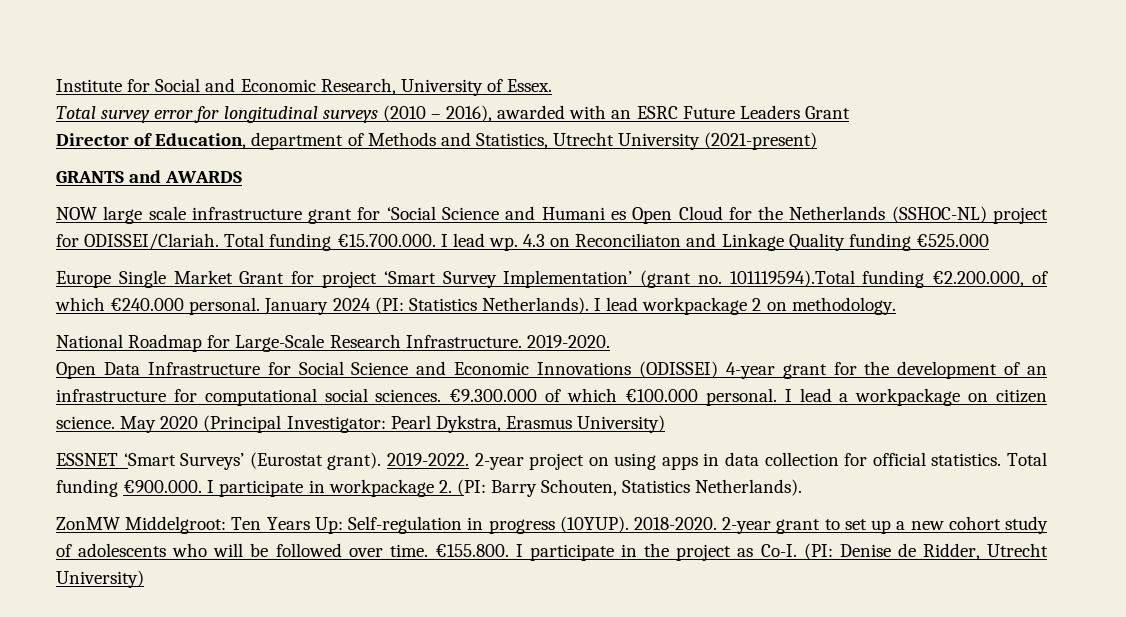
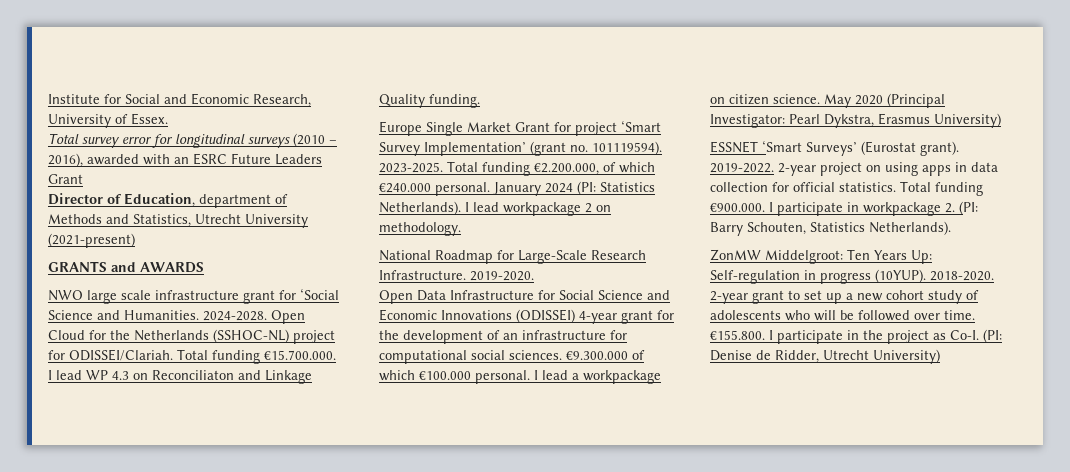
- NOW large scale infrastructure grant for ‘Social Science and Humani es Open Cloud for the Netherlands (SSHOC-NL) project for ODISSEI/Clariah.
+ NWO large scale infrastructure grant for ‘Social Science and Humanities. 2024-2028. Open Cloud for the Netherlands (SSHOC-NL) project for ODISSEI/Clariah.
- Total funding €15.700.000. I lead wp. 4.3 on Reconciliaton and Linkage Quality funding €525.000
+ Total funding €15.700.000. I lead WP 4.3 on Reconciliaton and Linkage Quality funding.
- Europe Single Market Grant for project ‘Smart Survey Implementation’ (grant no. 101119594).Total funding €2.200.000, of which €240.000 personal.
+ Europe Single Market Grant for project ‘Smart Survey Implementation’ (grant no. 101119594). 2023-2025. Total funding €2.200.000, of which €240.000 personal.

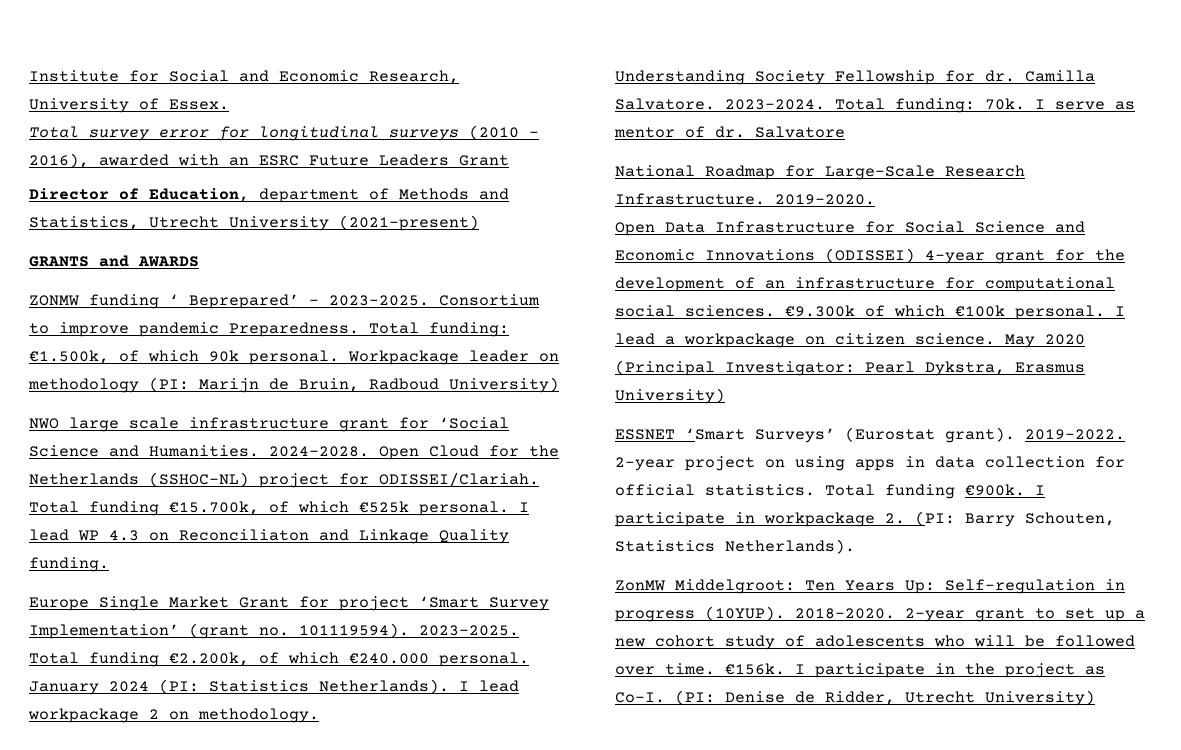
+ ZONMW funding ‘ Beprepared’ – 2023-2025. Consortium to improve pandemic Preparedness. Total funding: €1.500k, of which 90k personal. Workpackage leader on methodology (PI: Marijn de Bruin, Radboud University)
- Total funding €15.700.000. I lead WP 4.3 on Reconciliaton and Linkage Quality funding.
+ Total funding €15.700k, of which €525k personal. I lead WP 4.3 on Reconciliaton and Linkage Quality funding.
- Total funding €2.200.000, of which €240.000 personal.
+ Total funding €2.200k, of which €240.000 personal.
+ Understanding Society Fellowship for dr. Camilla Salvatore. 2023-2024. Total funding: 70k. I serve as mentor of dr. Salvatore
- €9.300.000 of which €100.000 personal.
+ €9.300k of which €100k personal.
- Total funding €900.000. I participate in workpackage 2. (PI: Barry Schouten, Statistics Netherlands).
+ Total funding €900k. I participate in workpackage 2. (PI: Barry Schouten, Statistics Netherlands).
- €155.800. I participate in the project as Co-I.
+ €156k. I participate in the project as Co-I.

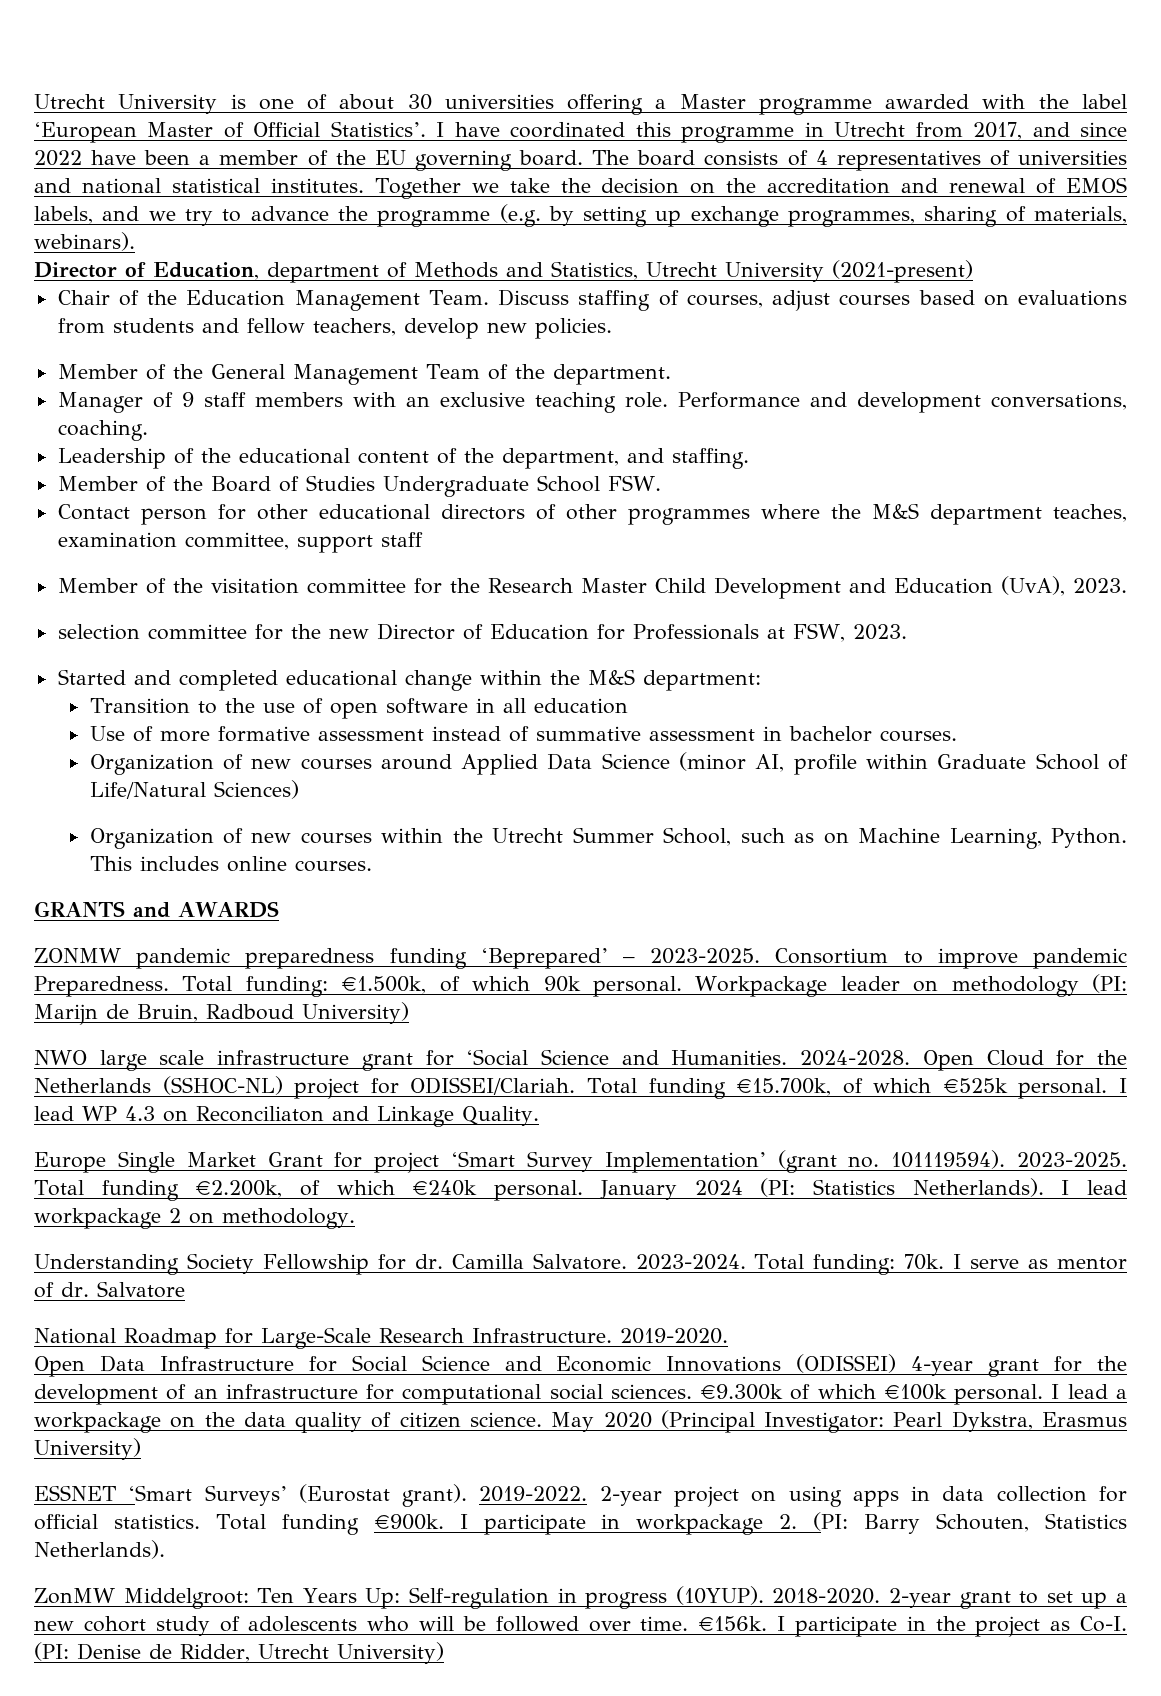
- Institute for Social and Economic Research, University of Essex.
- Total survey error for longitudinal surveys (2010 – 2016), awarded with an ESRC Future Leaders Grant
+ Utrecht University is one of about 30 universities offering a Master programme awarded with the label ‘European Master of Official Statistics’. I have coordinated this programme in Utrecht from 2017, and since 2022 have been a member of the EU governing board. The board consists of 4 representatives of universities and national statistical institutes. Together we take the decision on the accreditation and renewal of EMOS labels, and we try to advance the programme (e.g. by setting up exchange programmes, sharing of materials, webinars).
+ Chair of the Education Management Team. Discuss staffing of courses, adjust courses based on evaluations from students and fellow teachers, develop new policies.
+ Member of the General Management Team of the department.
+ Manager of 9 staff members with an exclusive teaching role. Performance and development conversations, coaching.
+ Leadership of the educational content of the department, and staffing.
+ Member of the Board of Studies Undergraduate School FSW.
+ Contact person for other educational directors of other programmes where the M&S department teaches, examination committee, support staff
+ Member of the visitation committee for the Research Master Child Development and Education (UvA), 2023.
+ selection committee for the new Director of Education for Professionals at FSW, 2023.
+ Started and completed educational change within the M&S department:
+ Transition to the use of open software in all education
+ Use of more formative assessment instead of summative assessment in bachelor courses.
+ Organization of new courses around Applied Data Science (minor AI, profile within Graduate School of Life/Natural Sciences)
+ Organization of new courses within the Utrecht Summer School, such as on Machine Learning, Python. This includes online courses.
- ZONMW funding ‘ Beprepared’ – 2023-2025.
+ ZONMW pandemic preparedness funding ‘Beprepared’ – 2023-2025.
- I lead WP 4.3 on Reconciliaton and Linkage Quality funding.
+ I lead WP 4.3 on Reconciliaton and Linkage Quality.
- Total funding €2.200k, of which €240.000 personal.
+ Total funding €2.200k, of which €240k personal.
- I lead a workpackage on citizen science.
+ I lead a workpackage on the data quality of citizen science.

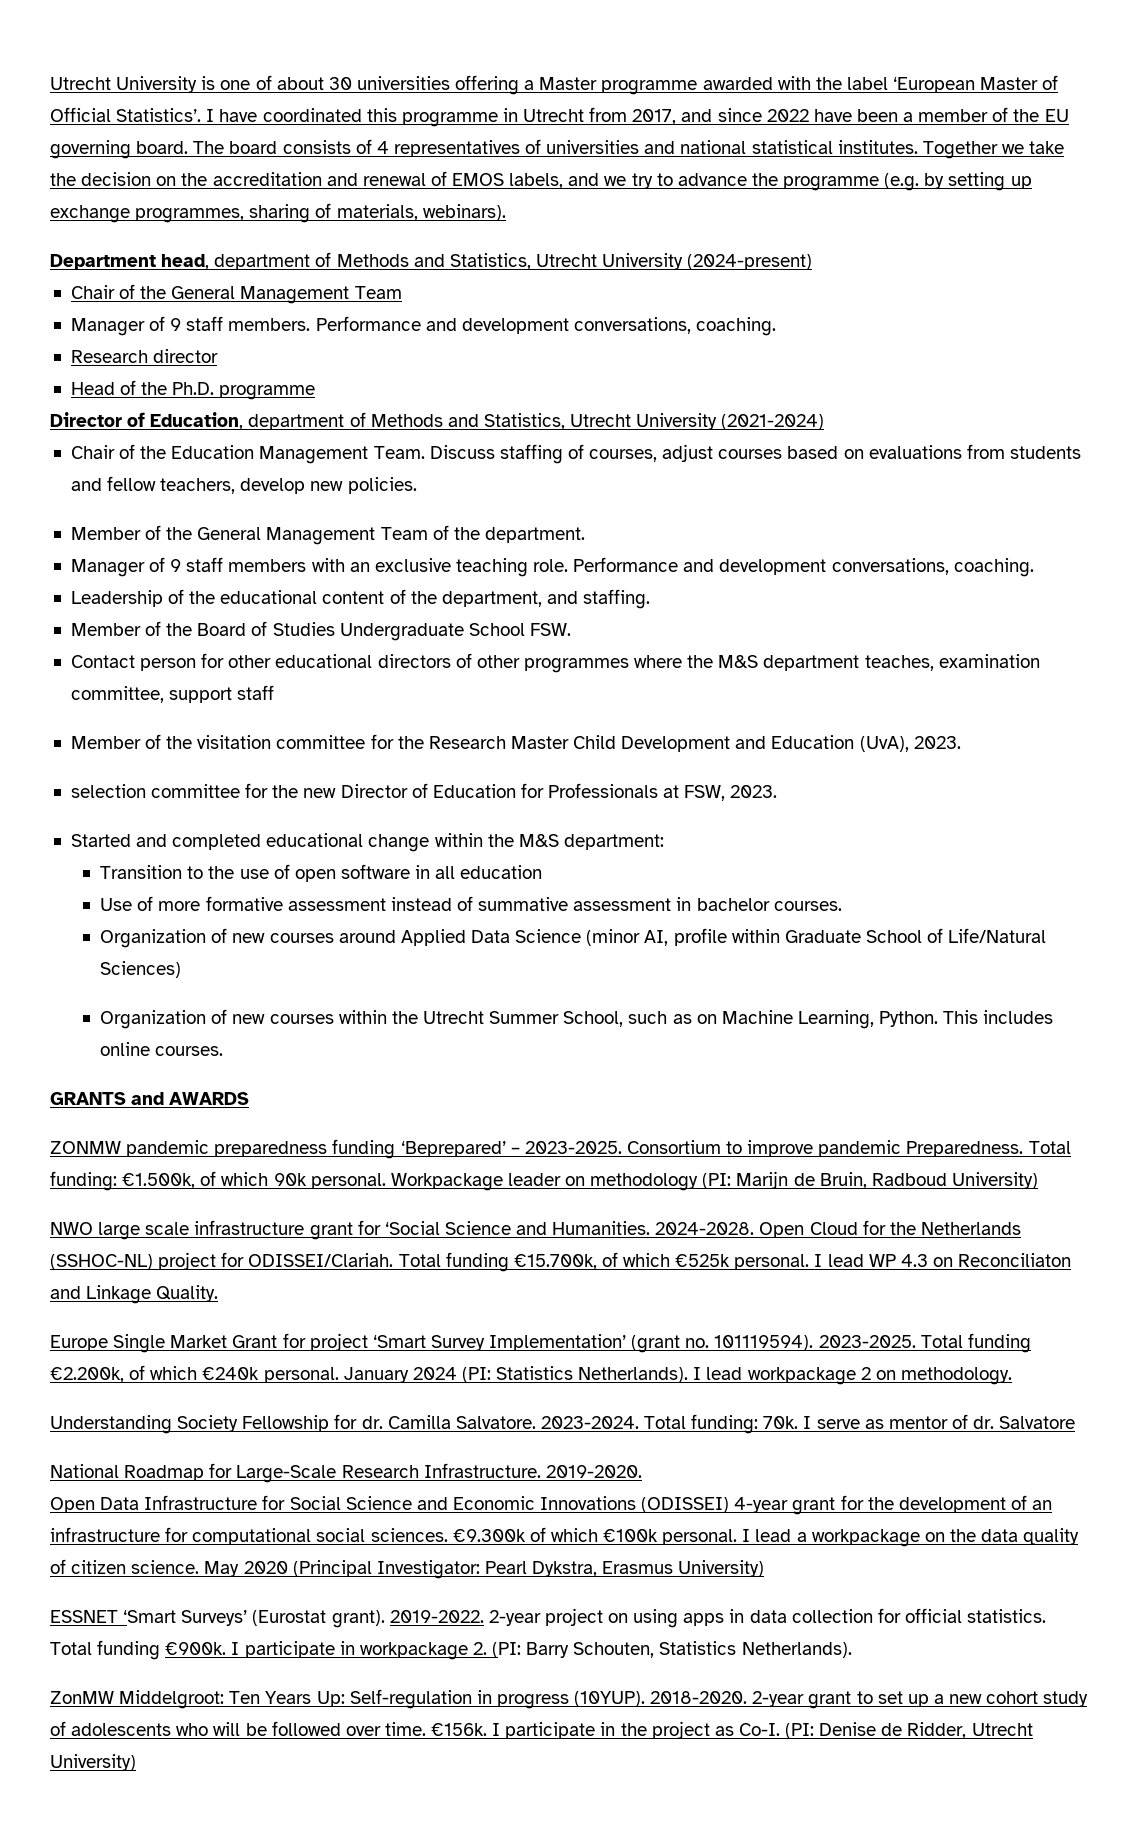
+ Department head, department of Methods and Statistics, Utrecht University (2024-present)
+ Chair of the General Management Team
+ Manager of 9 staff members. Performance and development conversations, coaching.
+ Research director
+ Head of the Ph.D. programme
- Director of Education, department of Methods and Statistics, Utrecht University (2021-present)
+ Director of Education, department of Methods and Statistics, Utrecht University (2021-2024)

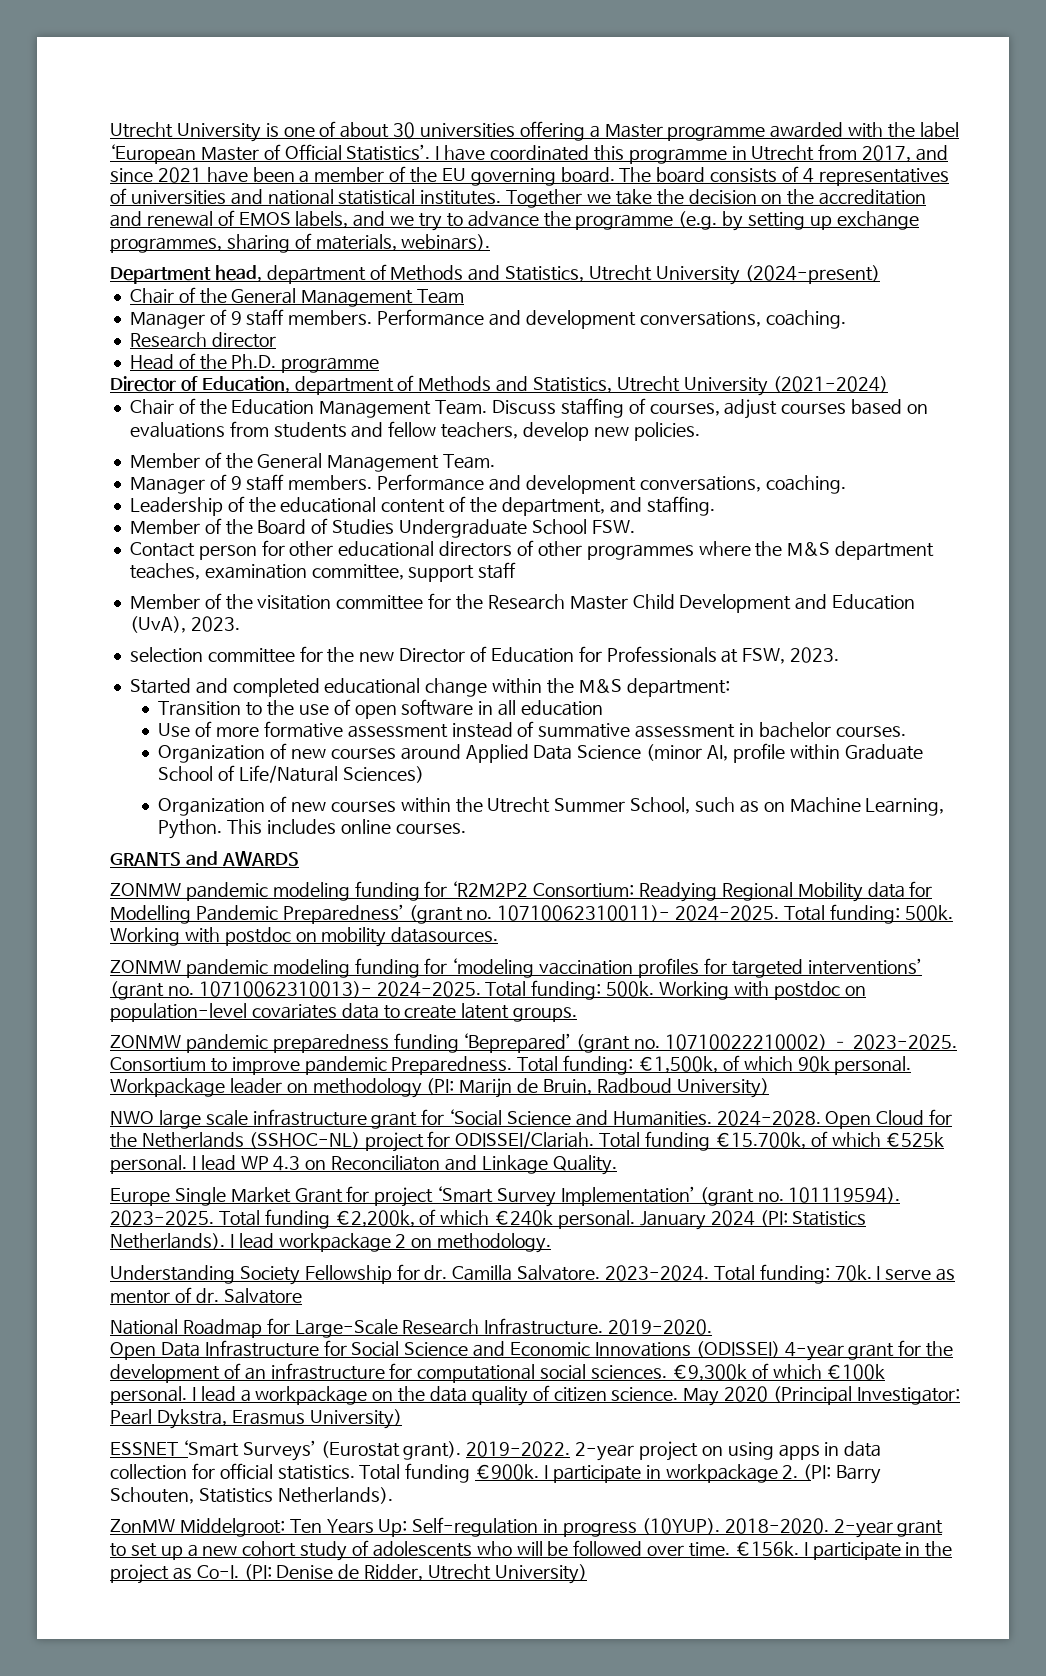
- I have coordinated this programme in Utrecht from 2017, and since 2022 have been a member of the EU governing board.
+ I have coordinated this programme in Utrecht from 2017, and since 2021 have been a member of the EU governing board.
- Member of the General Management Team of the department.
- Manager of 9 staff members with an exclusive teaching role.
+ Member of the General Management Team.
+ Manager of 9 staff members.
+ ZONMW pandemic modeling funding for ‘R2M2P2 Consortium: Readying Regional Mobility data for Modelling Pandemic Preparedness’ (grant no. 10710062310011)- 2024-2025. Total funding: 500k. Working with postdoc on mobility datasources.
+ ZONMW pandemic modeling funding for ‘modeling vaccination profiles for targeted interventions’ (grant no. 10710062310013)- 2024-2025. Total funding: 500k. Working with postdoc on population-level covariates data to create latent groups.
- ZONMW pandemic preparedness funding ‘Beprepared’ – 2023-2025.
+ ZONMW pandemic preparedness funding ‘Beprepared’ (grant no. 10710022210002) – 2023-2025.
- Total funding: €1.500k, of which 90k personal.
+ Total funding: €1,500k, of which 90k personal.
- Total funding €2.200k, of which €240k personal.
+ Total funding €2,200k, of which €240k personal.
- €9.300k of which €100k personal.
+ €9,300k of which €100k personal.

